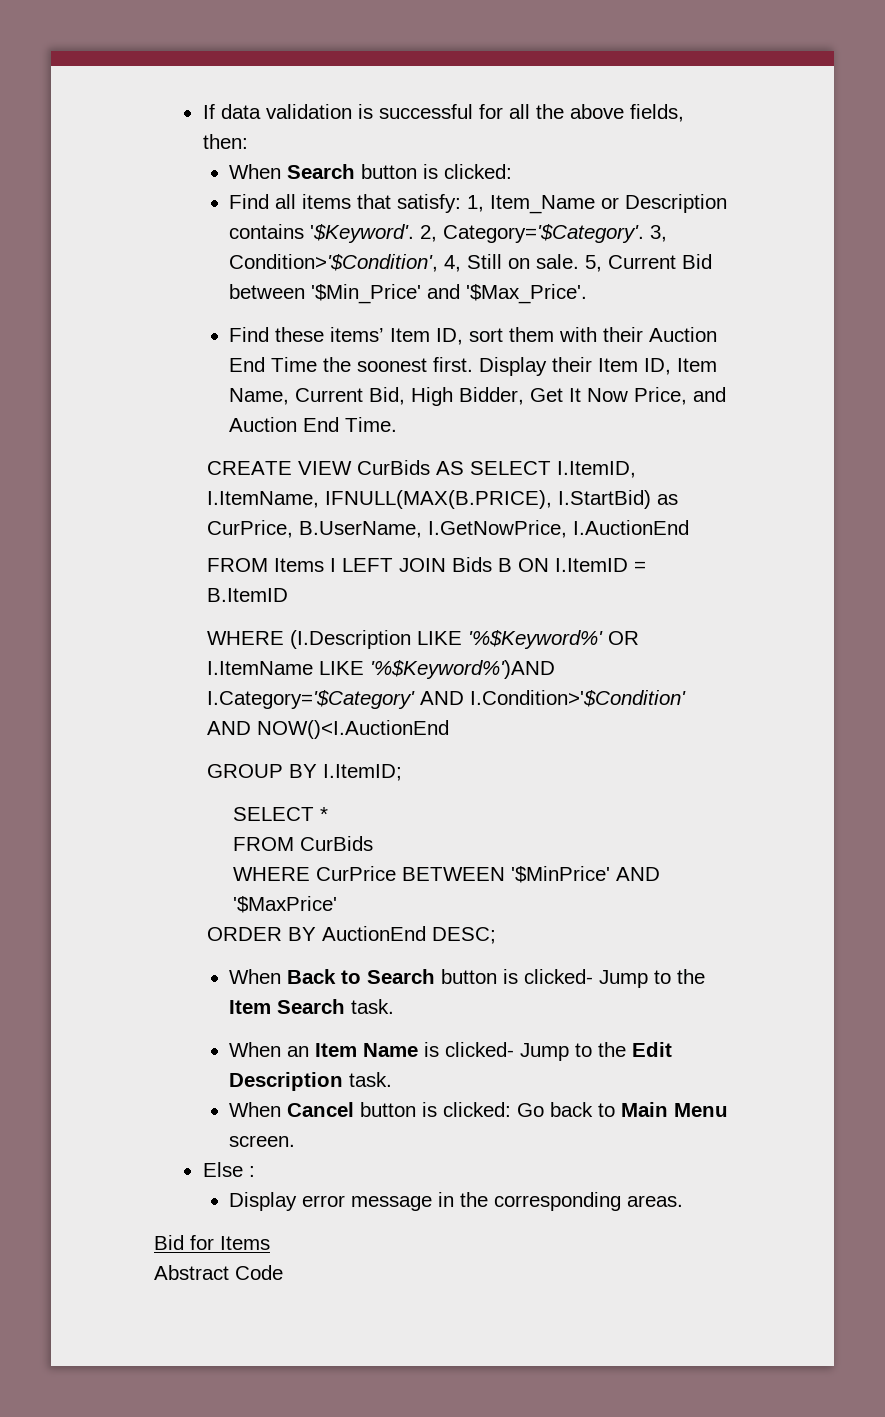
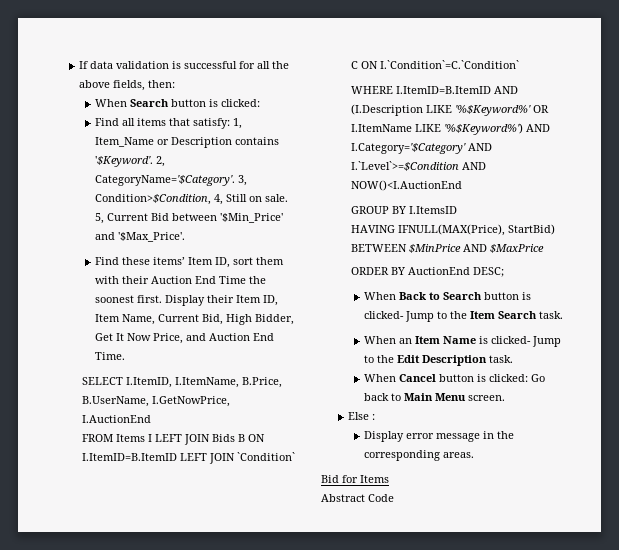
- 2, Category='$Category'. 3, Condition>'$Condition', 4, Still on sale.
+ 2, CategoryName='$Category'. 3, Condition>$Condition, 4, Still on sale.
- CREATE VIEW CurBids AS SELECT I.ItemID, I.ItemName, IFNULL(MAX(B.PRICE), I.StartBid) as CurPrice, B.UserName, I.GetNowPrice, I.AuctionEnd
+ SELECT I.ItemID, I.ItemName, B.Price, B.UserName, I.GetNowPrice, I.AuctionEnd
- FROM Items I LEFT JOIN Bids B ON I.ItemID = B.ItemID
- WHERE (I.Description LIKE '%$Keyword%' OR I.ItemName LIKE '%$Keyword%')AND I.Category='$Category' AND I.Condition>'$Condition' AND NOW()<I.AuctionEnd
+ FROM Items I LEFT JOIN Bids B ON I.ItemID=B.ItemID LEFT JOIN `Condition` C ON I.`Condition`=C.`Condition`
+ WHERE I.ItemID=B.ItemID AND (I.Description LIKE '%$Keyword%' OR I.ItemName LIKE '%$Keyword%') AND I.Category='$Category' AND I.`Level`>=$Condition AND NOW()<I.AuctionEnd
- GROUP BY I.ItemID;
- SELECT *
- FROM CurBids
- WHERE CurPrice BETWEEN '$MinPrice' AND '$MaxPrice'
+ GROUP BY I.ItemsID
+ HAVING IFNULL(MAX(Price), StartBid) BETWEEN $MinPrice AND $MaxPrice

